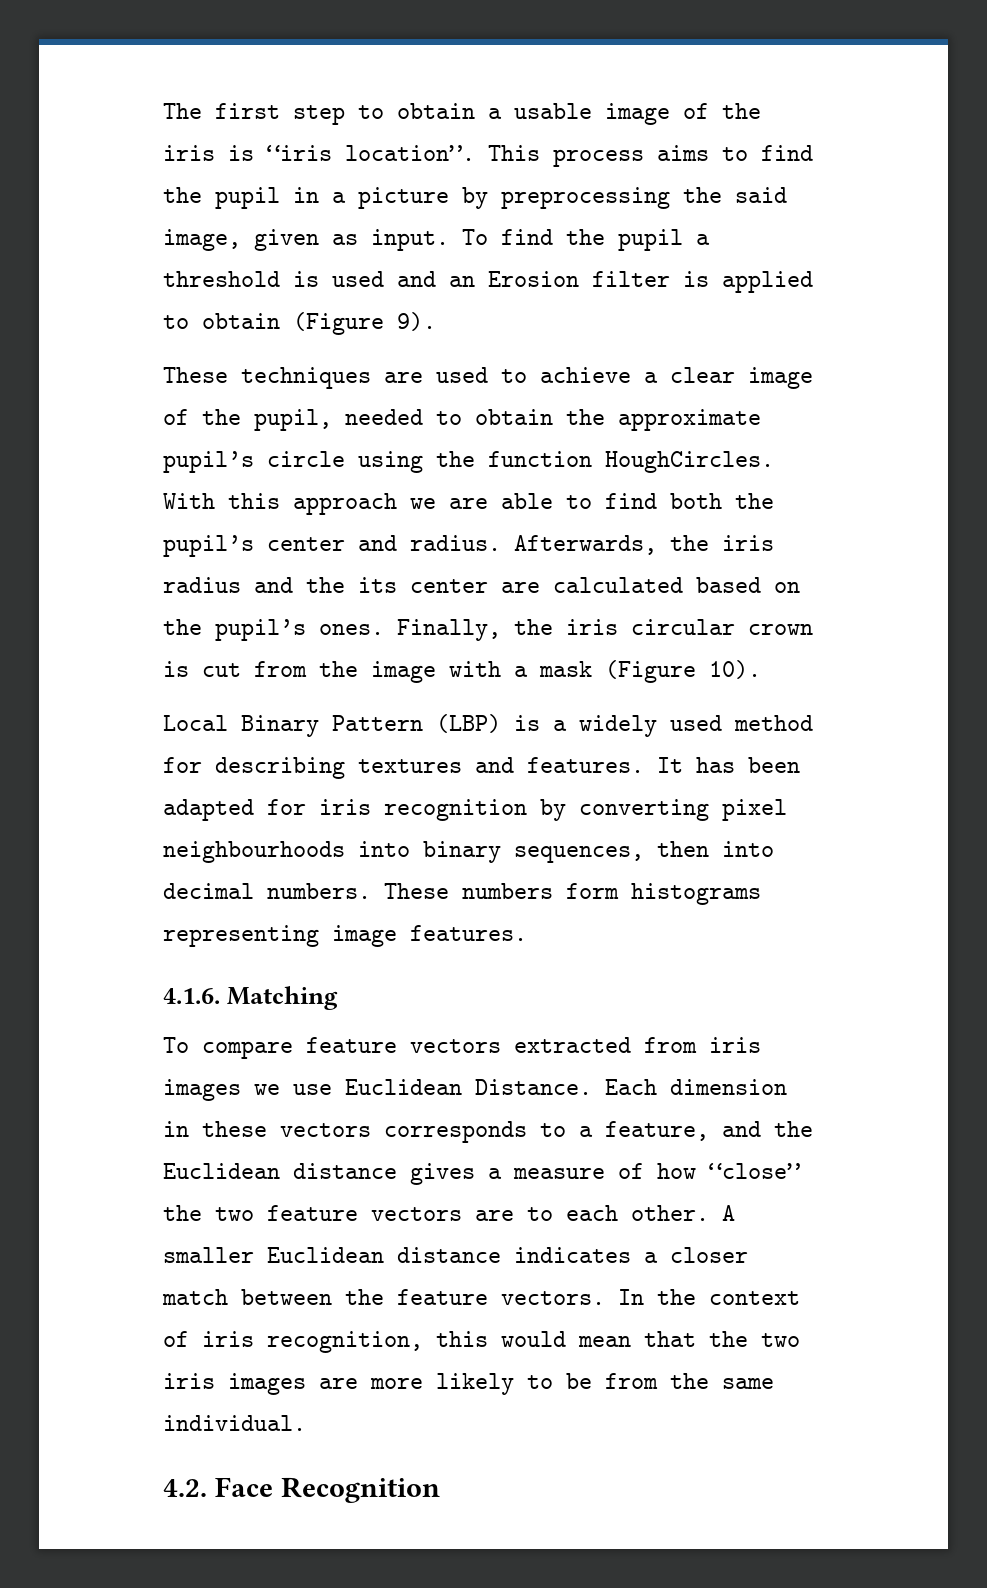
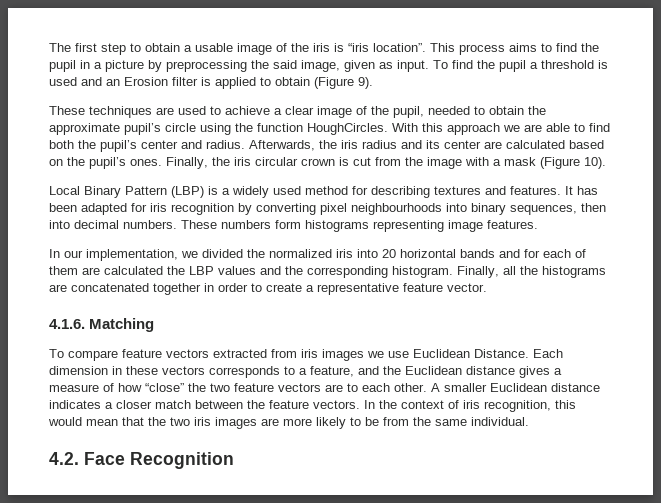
- Afterwards, the iris radius and the its center are calculated based on the pupil’s ones.
+ Afterwards, the iris radius and its center are calculated based on the pupil’s ones.
+ In our implementation, we divided the normalized iris into 20 horizontal bands and for each of them are calculated the LBP values and the corresponding histogram. Finally, all the histograms are concatenated together in order to create a representative feature vector.

